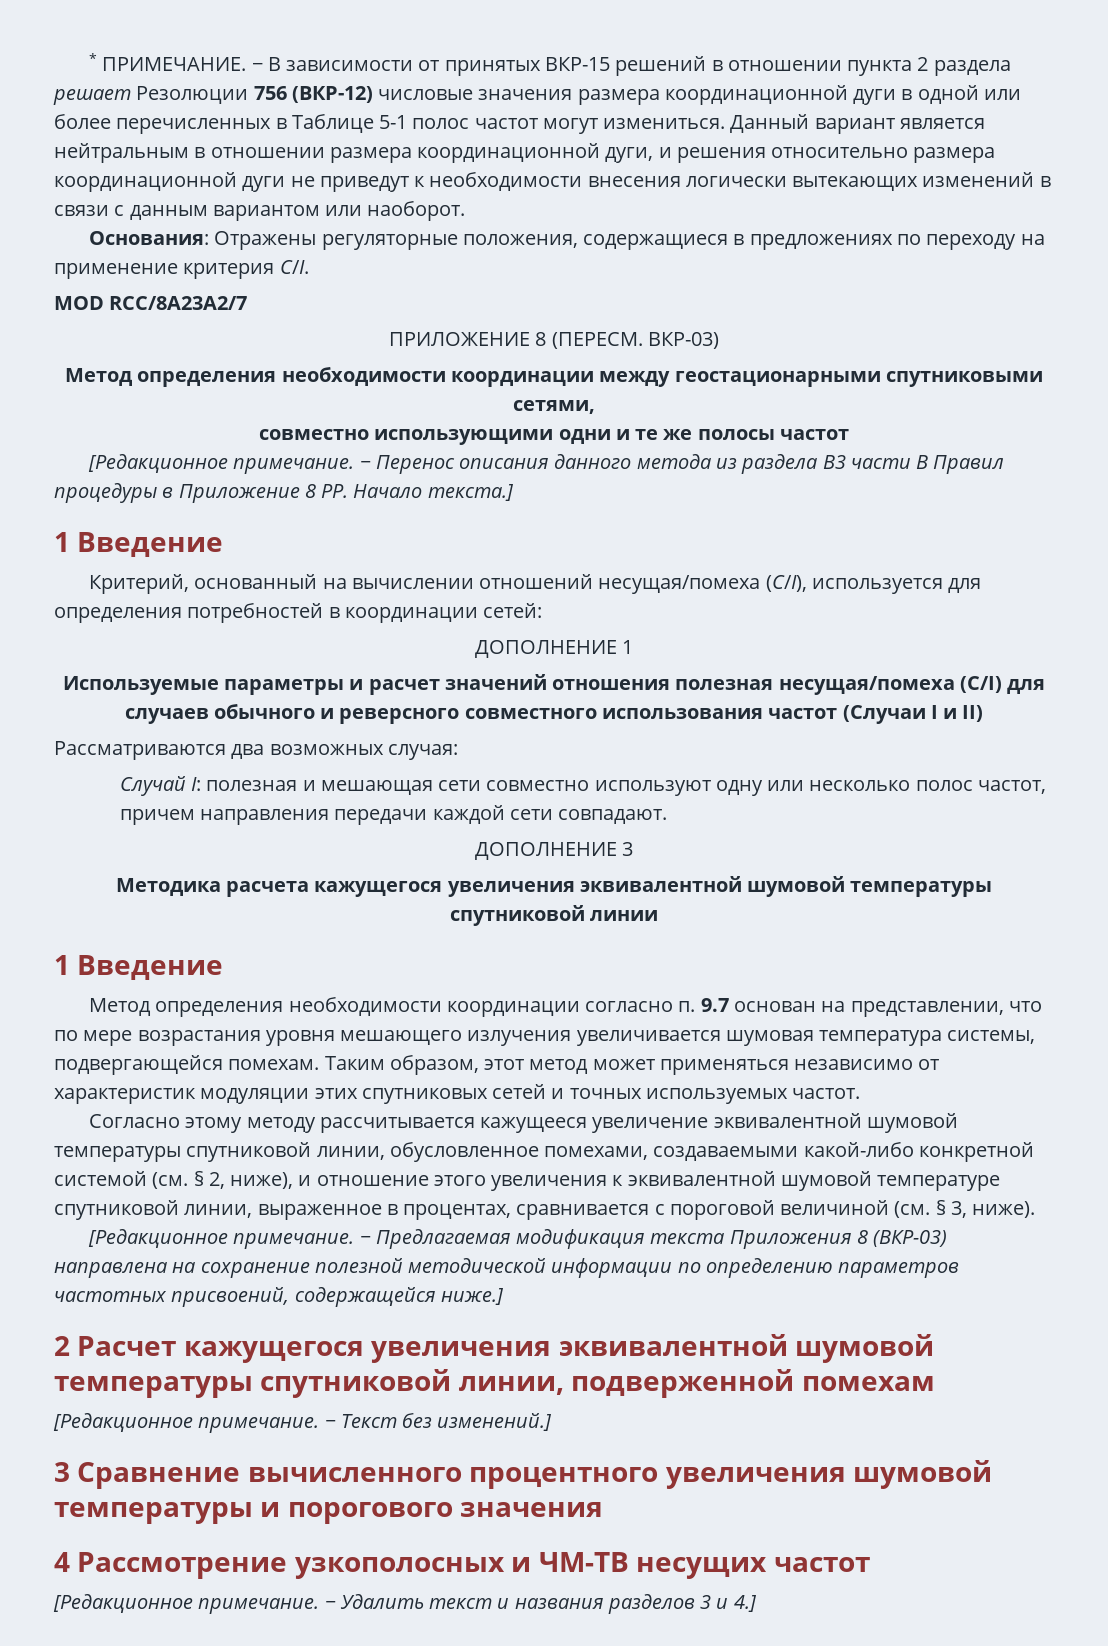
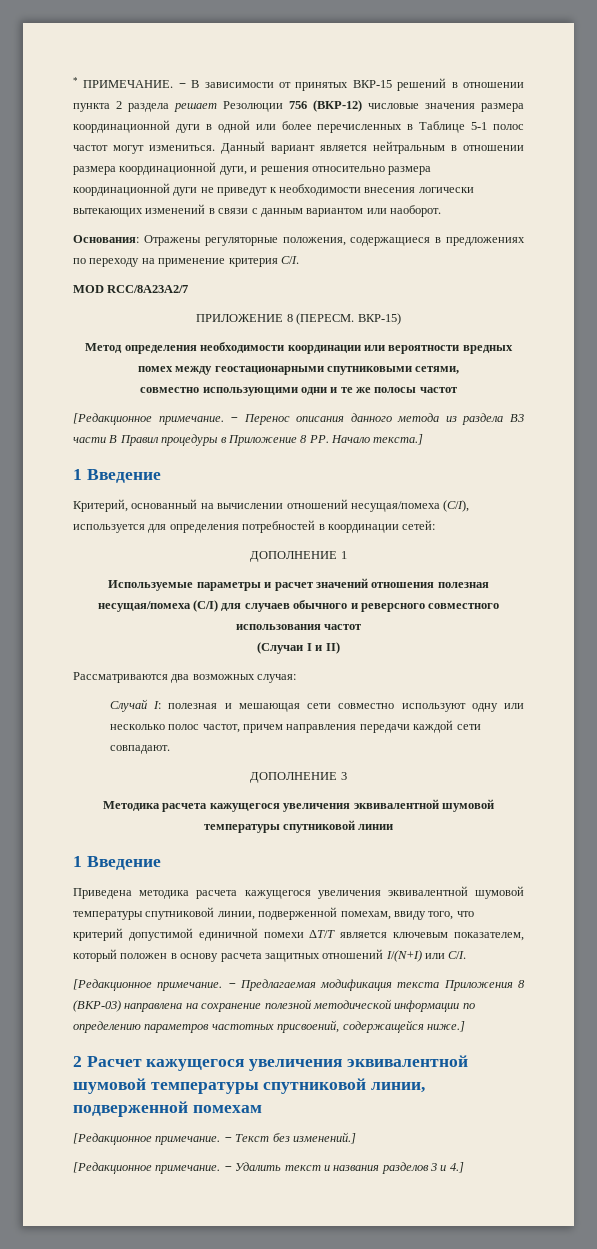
- ВКР-03)
- Метод определения необходимости координации между геостационарными спутниковыми сетями,
+ ВКР-15)
+ Метод определения необходимости координации или вероятности вредных помех между геостационарными спутниковыми сетями,
- Используемые параметры и расчет значений отношения полезная несущая/помеха (C/I) для случаев обычного и реверсного совместного использования частот (Случаи I и II)
+ Используемые параметры и расчет значений отношения полезная несущая/помеха (C/I) для случаев обычного и реверсного совместного использования частот
+ (Случаи I и II)
- Метод определения необходимости координации согласно п. 9.7 основан на представлении, что по мере возрастания уровня мешающего излучения увеличивается шумовая температура системы, подвергающейся помехам. Таким образом, этот метод может применяться независимо от характеристик модуляции этих спутниковых сетей и точных используемых частот.
- Согласно этому методу рассчитывается кажущееся увеличение эквивалентной шумовой температуры спутниковой линии, обусловленное помехами, создаваемыми какой-либо конкретной системой (см. § 2, ниже), и отношение этого увеличения к эквивалентной шумовой температуре спутниковой линии, выраженное в процентах, сравнивается с пороговой величиной (см. § 3, ниже).
+ Приведена методика расчета кажущегося увеличения эквивалентной шумовой температуры спутниковой линии, подверженной помехам, ввиду того, что критерий допустимой единичной помехи ΔТ/Т является ключевым показателем, который положен в основу расчета защитных отношений I/(N+I) или С/I.
- 3 Сравнение вычисленного процентного увеличения шумовой температуры и порогового значения
- 4 Рассмотрение узкополосных и ЧМ-ТВ несущих частот

